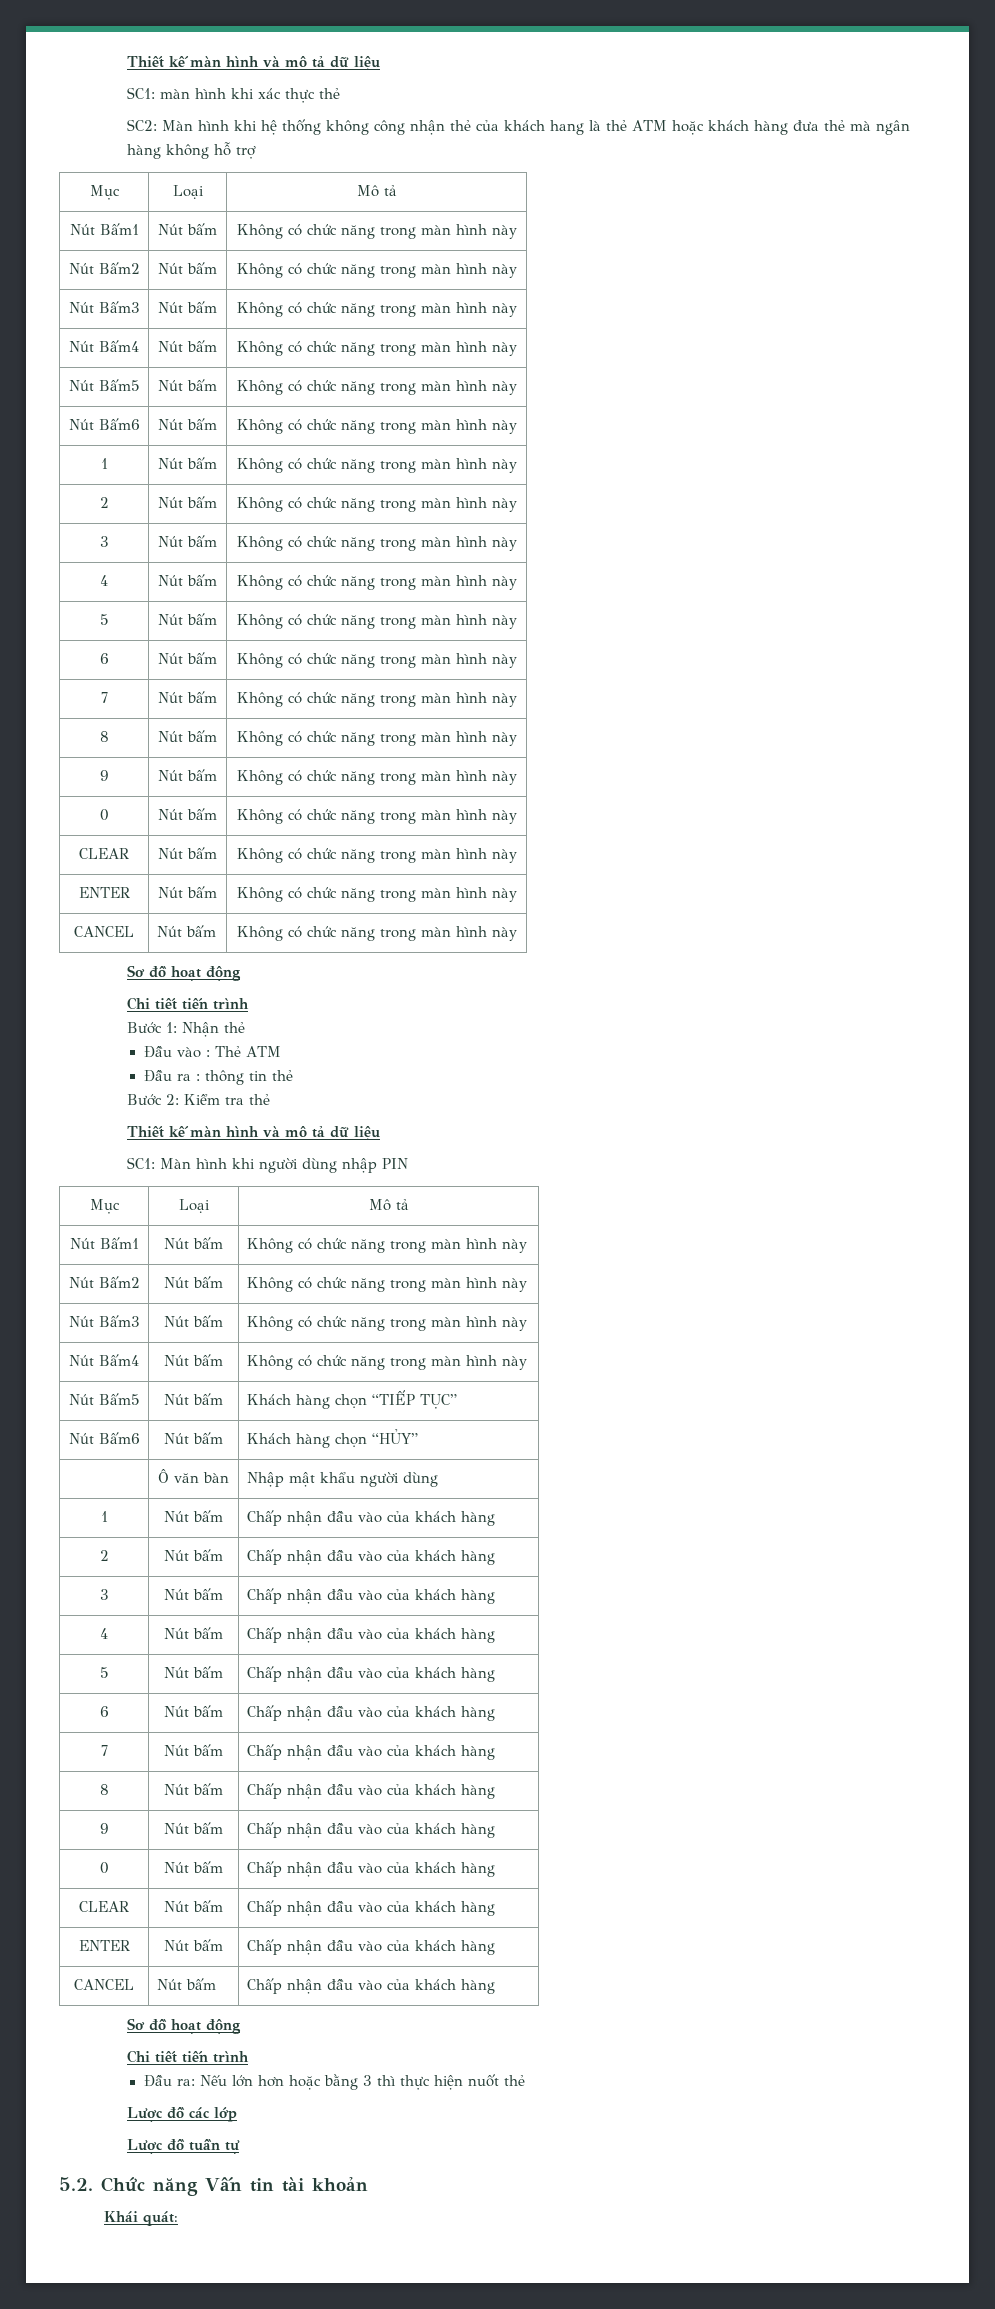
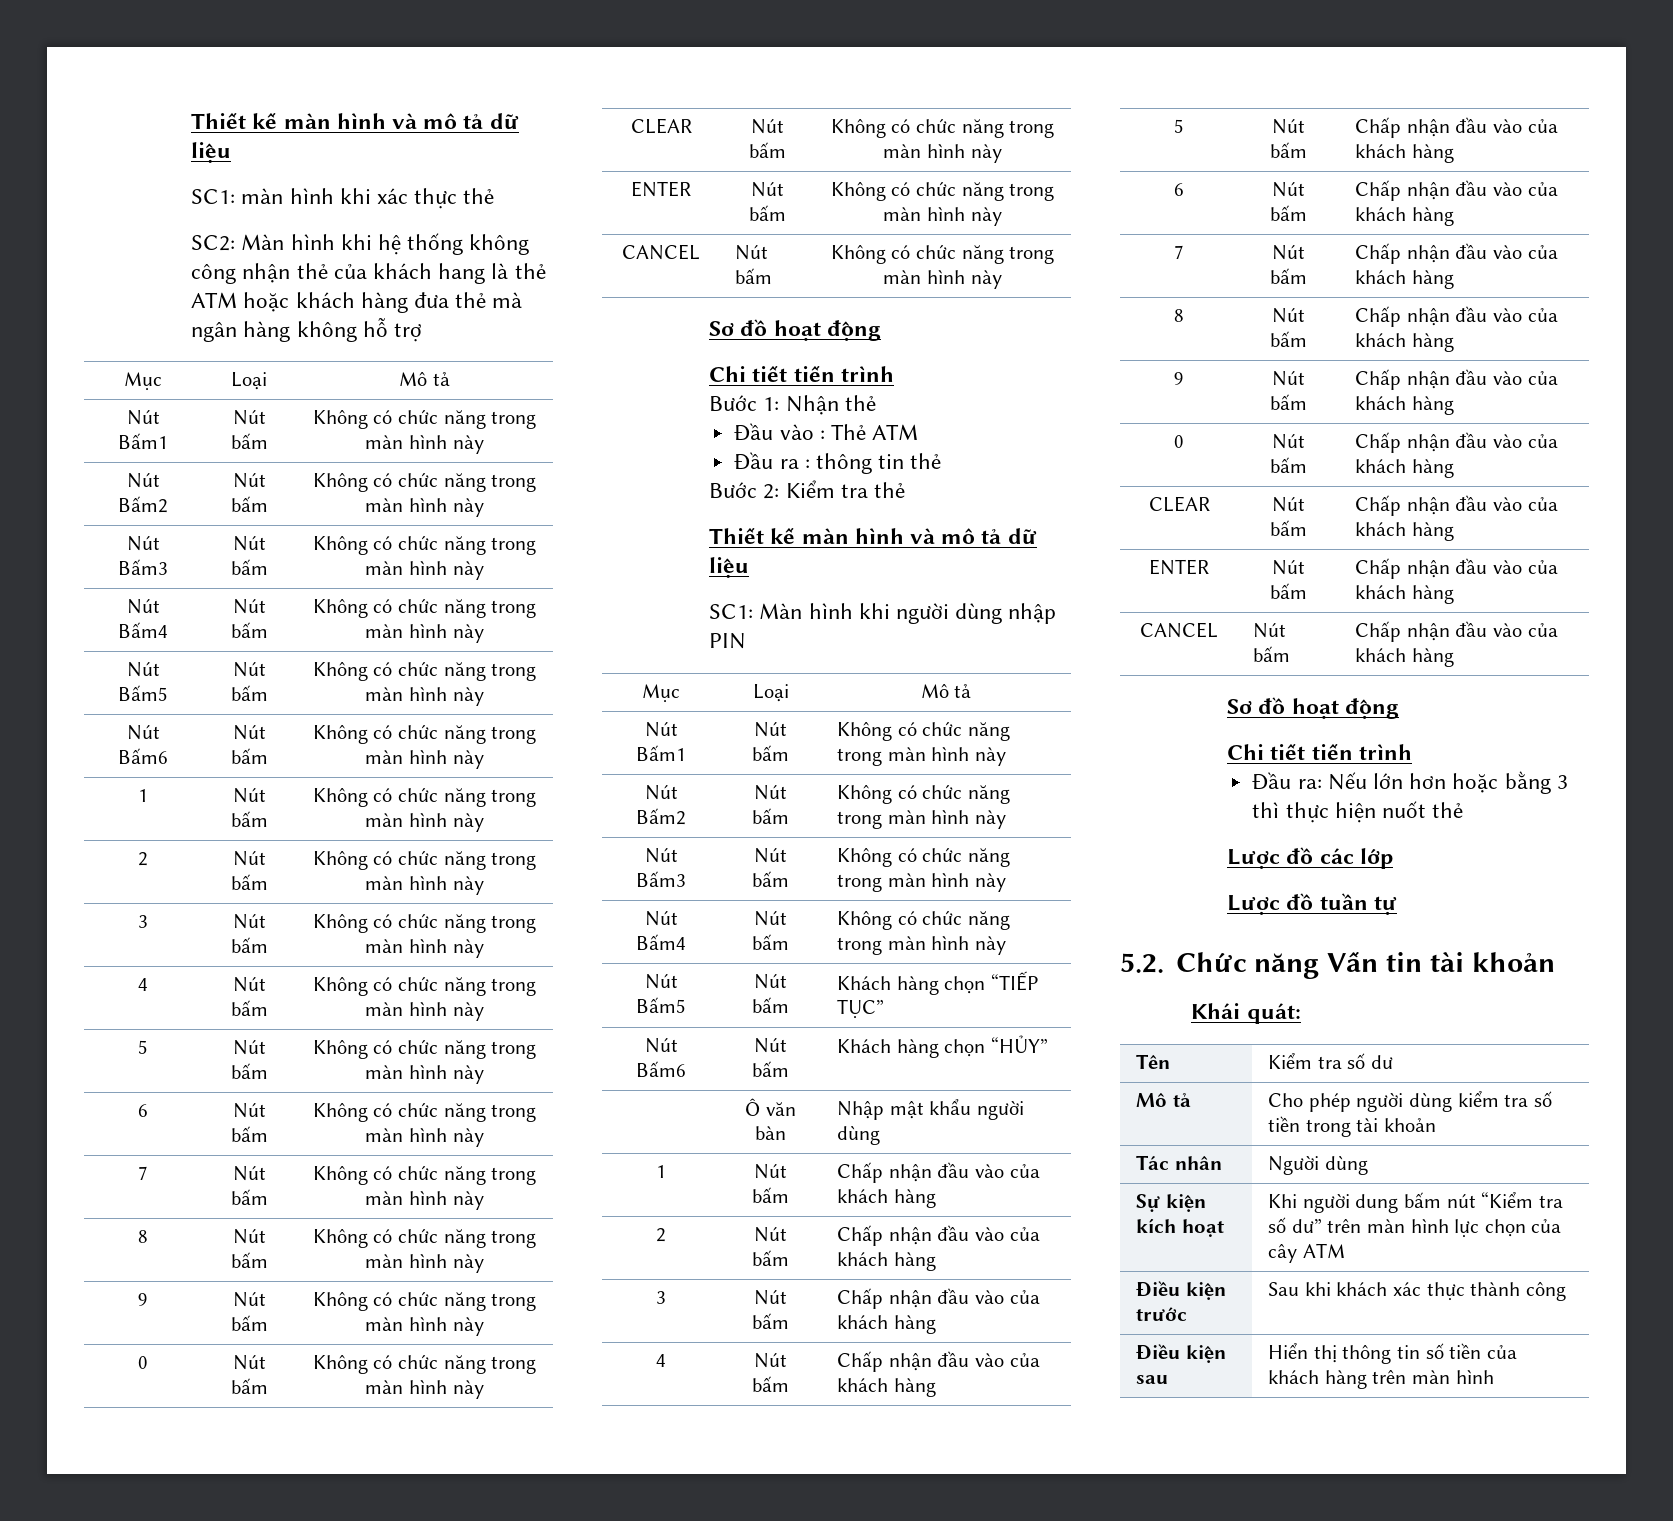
+ Tên | Kiểm tra số dư
+ Mô tả | Cho phép người dùng kiểm tra số tiền trong tài khoản
+ Tác nhân | Người dùng
+ Sự kiện kích hoạt | Khi người dung bấm nút “Kiểm tra số dư” trên màn hình lực chọn của cây ATM
+ Điều kiện trước | Sau khi khách xác thực thành công
+ Điều kiện sau | Hiển thị thông tin số tiền của khách hàng trên màn hình

